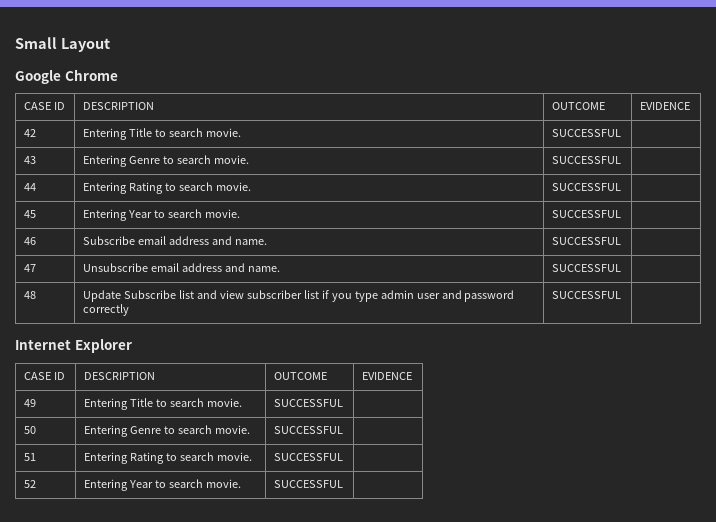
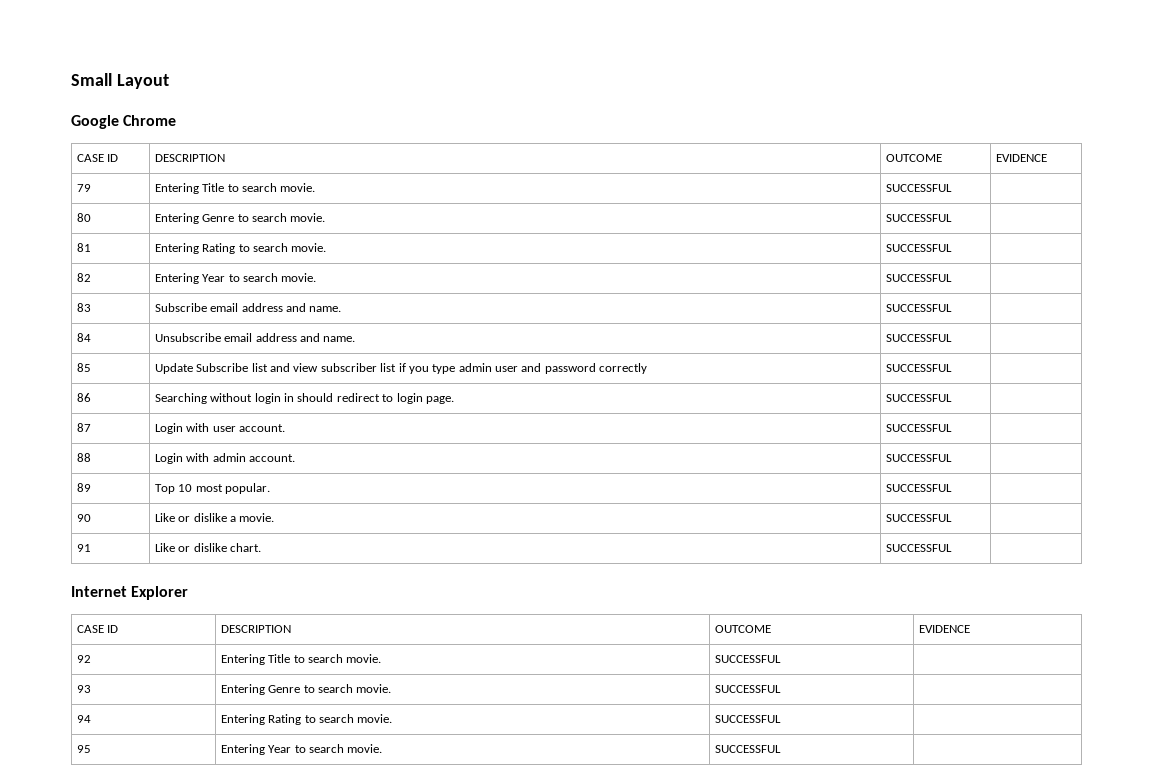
- 42 | Entering Title to search movie. | SUCCESSFUL |
- 43 | Entering Genre to search movie. | SUCCESSFUL |
- 44 | Entering Rating to search movie. | SUCCESSFUL |
- 45 | Entering Year to search movie. | SUCCESSFUL |
+ 79 | Entering Title to search movie. | SUCCESSFUL |
+ 80 | Entering Genre to search movie. | SUCCESSFUL |
+ 81 | Entering Rating to search movie. | SUCCESSFUL |
+ 82 | Entering Year to search movie. | SUCCESSFUL |
- 46 | Subscribe email address and name. | SUCCESSFUL |
+ 83 | Subscribe email address and name. | SUCCESSFUL |
- 47 | Unsubscribe email address and name. | SUCCESSFUL |
+ 84 | Unsubscribe email address and name. | SUCCESSFUL |
- 48 | Update Subscribe list and view subscriber list if you type admin user and password correctly | SUCCESSFUL |
+ 85 | Update Subscribe list and view subscriber list if you type admin user and password correctly | SUCCESSFUL |
+ 86 | Searching without login in should redirect to login page. | SUCCESSFUL |
+ 87 | Login with user account. | SUCCESSFUL |
+ 88 | Login with admin account. | SUCCESSFUL |
+ 89 | Top 10 most popular. | SUCCESSFUL |
+ 90 | Like or dislike a movie. | SUCCESSFUL |
+ 91 | Like or dislike chart. | SUCCESSFUL |
- 49 | Entering Title to search movie. | SUCCESSFUL |
- 50 | Entering Genre to search movie. | SUCCESSFUL |
- 51 | Entering Rating to search movie. | SUCCESSFUL |
- 52 | Entering Year to search movie. | SUCCESSFUL |
+ 92 | Entering Title to search movie. | SUCCESSFUL |
+ 93 | Entering Genre to search movie. | SUCCESSFUL |
+ 94 | Entering Rating to search movie. | SUCCESSFUL |
+ 95 | Entering Year to search movie. | SUCCESSFUL |

